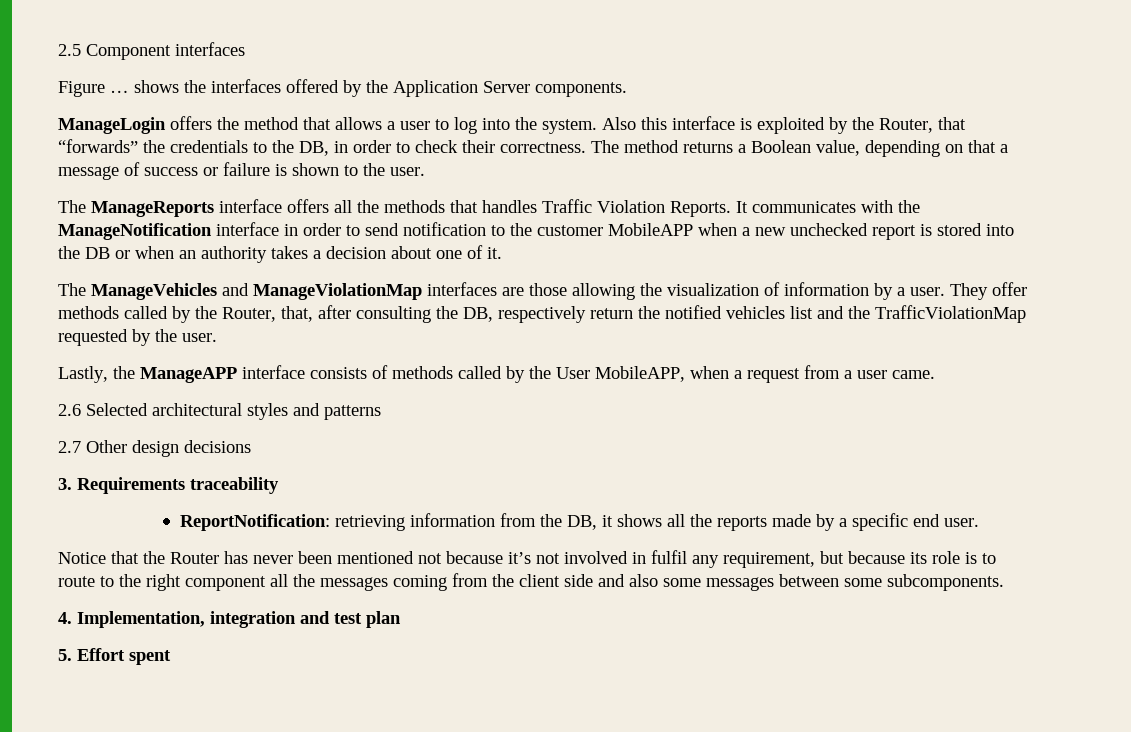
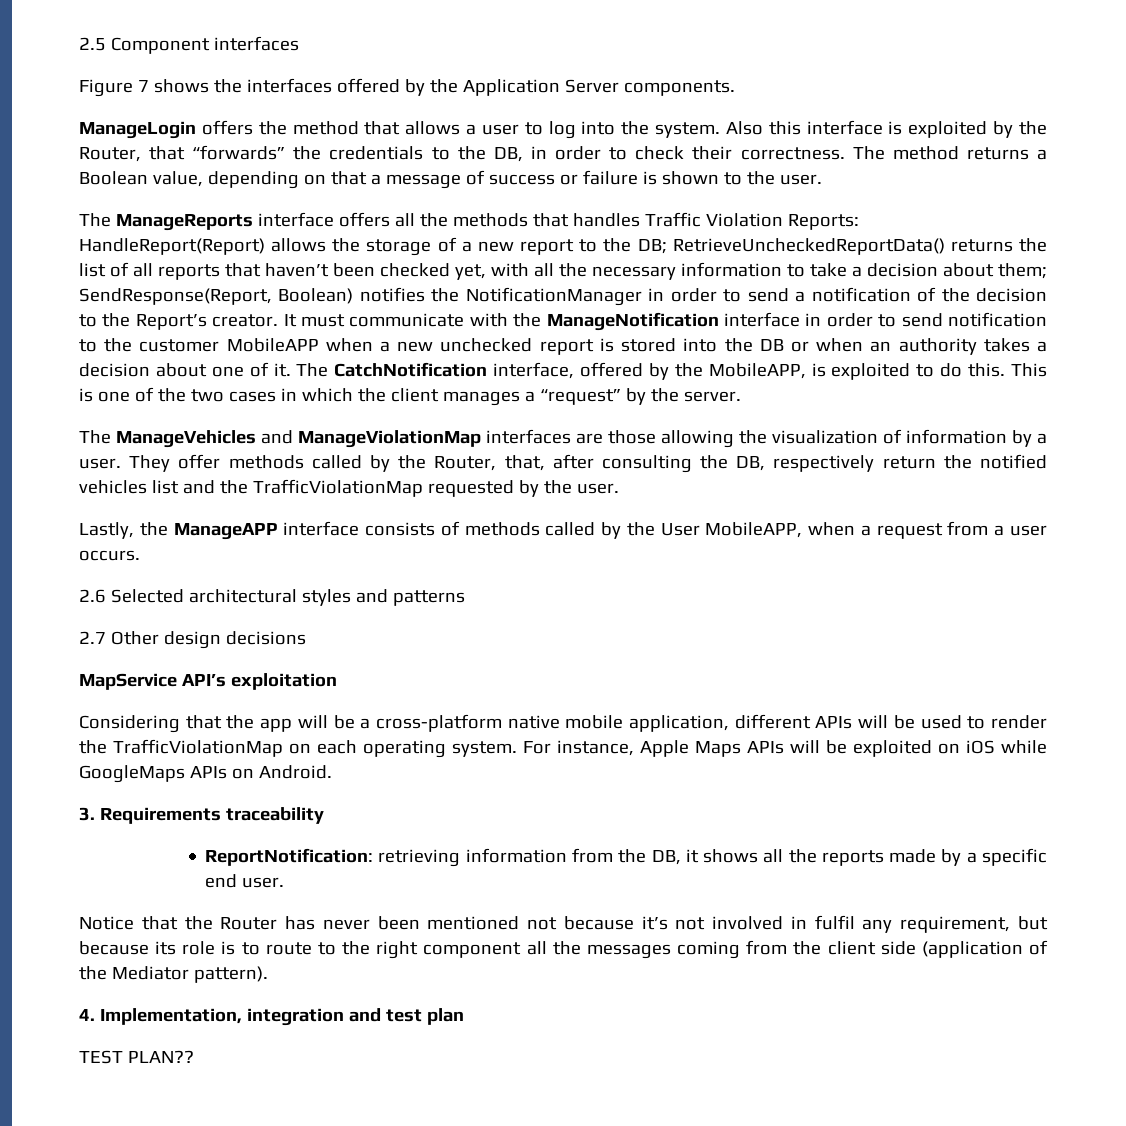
- Figure … shows the interfaces offered by the Application Server components.
+ Figure 7 shows the interfaces offered by the Application Server components.
- The ManageReports interface offers all the methods that handles Traffic Violation Reports. It communicates with the ManageNotification interface in order to send notification to the customer MobileAPP when a new unchecked report is stored into the DB or when an authority takes a decision about one of it.
+ The ManageReports interface offers all the methods that handles Traffic Violation Reports: HandleReport(Report) allows the storage of a new report to the DB; RetrieveUncheckedReportData() returns the list of all reports that haven’t been checked yet, with all the necessary information to take a decision about them; SendResponse(Report, Boolean) notifies the NotificationManager in order to send a notification of the decision to the Report’s creator. It must communicate with the ManageNotification interface in order to send notification to the customer MobileAPP when a new unchecked report is stored into the DB or when an authority takes a decision about one of it. The CatchNotification interface, offered by the MobileAPP, is exploited to do this. This is one of the two cases in which the client manages a “request” by the server.
- Lastly, the ManageAPP interface consists of methods called by the User MobileAPP, when a request from a user came.
+ Lastly, the ManageAPP interface consists of methods called by the User MobileAPP, when a request from a user occurs.
+ MapService API’s exploitation
+ Considering that the app will be a cross-platform native mobile application, different APIs will be used to render the TrafficViolationMap on each operating system. For instance, Apple Maps APIs will be exploited on iOS while GoogleMaps APIs on Android.
- Notice that the Router has never been mentioned not because it’s not involved in fulfil any requirement, but because its role is to route to the right component all the messages coming from the client side and also some messages between some subcomponents.
+ Notice that the Router has never been mentioned not because it’s not involved in fulfil any requirement, but because its role is to route to the right component all the messages coming from the client side (application of the Mediator pattern).
- 5. Effort spent
+ TEST PLAN??

